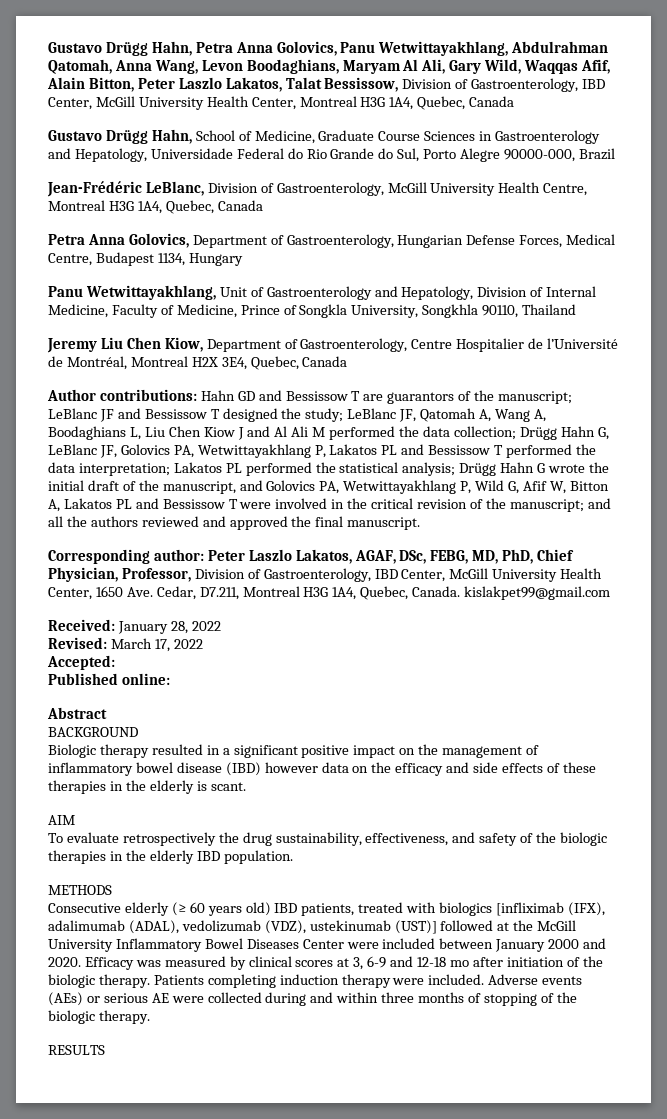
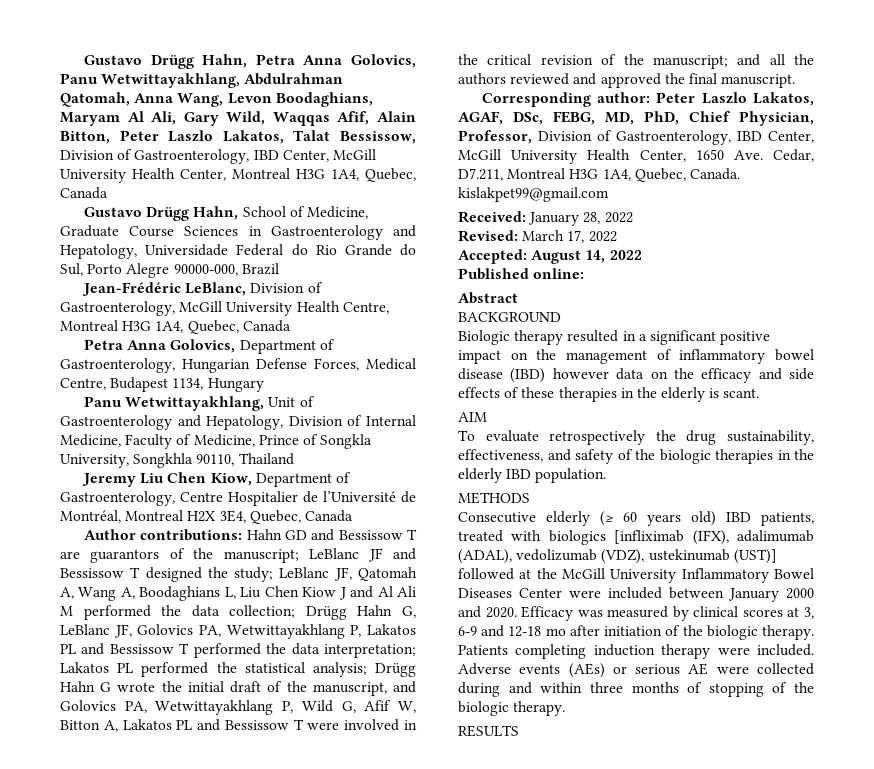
- Accepted:
+ Accepted: August 14, 2022

